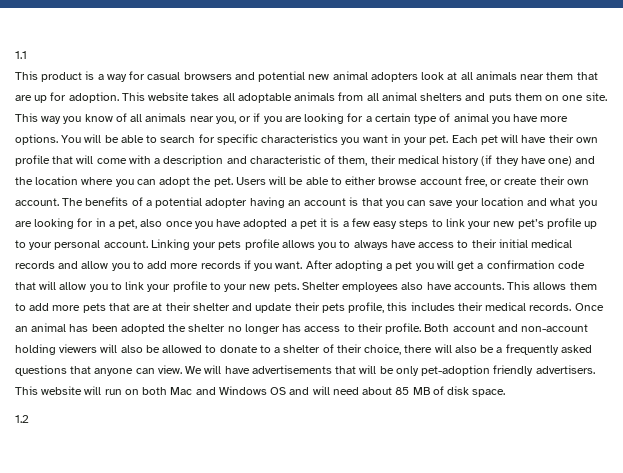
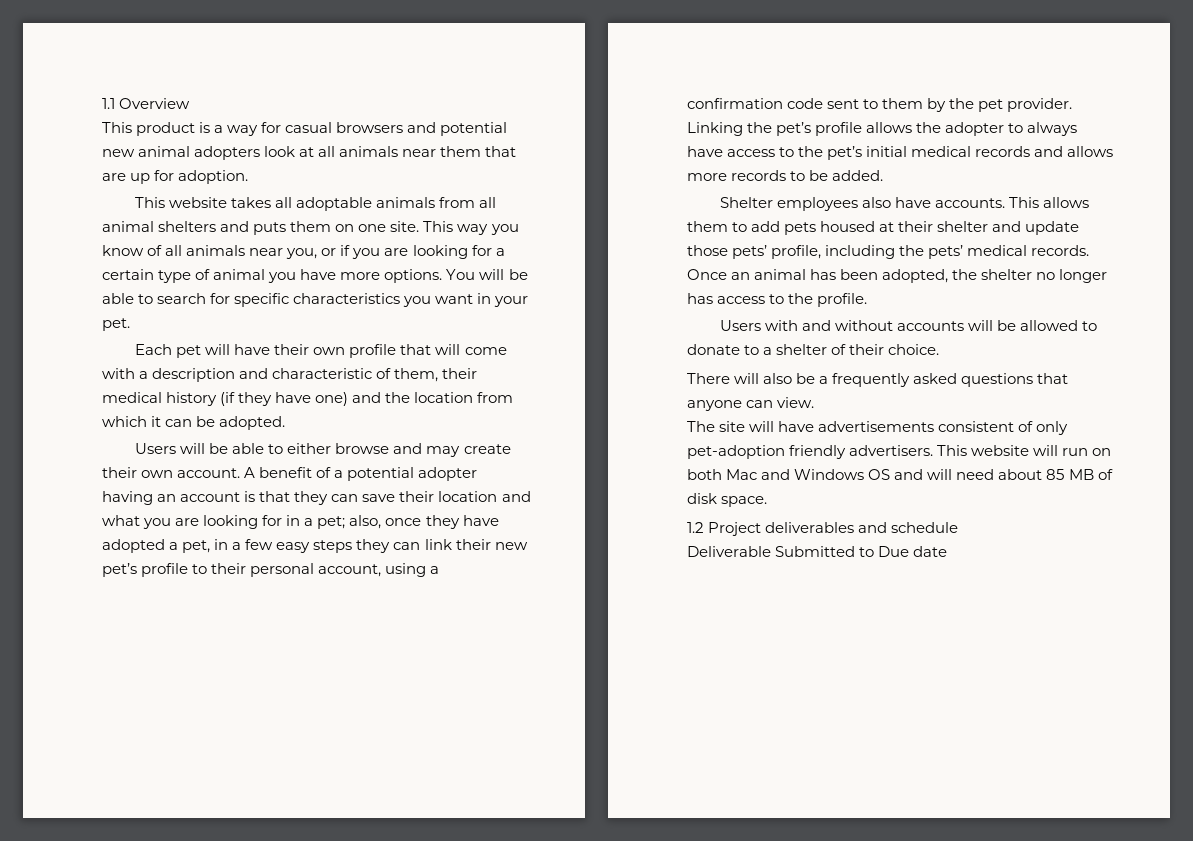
- 1.1
+ 1.1 Overview
- This product is a way for casual browsers and potential new animal adopters look at all animals near them that are up for adoption. This website takes all adoptable animals from all animal shelters and puts them on one site.
+ This product is a way for casual browsers and potential new animal adopters look at all animals near them that are up for adoption.
+ This website takes all adoptable animals from all animal shelters and puts them on one site.
- You will be able to search for specific characteristics you want in your pet. Each pet will have their own profile that will come with a description and characteristic of them, their medical history (if they have one) and the location where you can adopt the pet. Users will be able to either browse account free, or create their own account.
+ You will be able to search for specific characteristics you want in your pet.
+ Each pet will have their own profile that will come with a description and characteristic of them, their medical history (if they have one) and the location from which it can be adopted.
+ Users will be able to either browse and may create their own account.
- The benefits of a potential adopter having an account is that you can save your location and what you are looking for in a pet, also once you have adopted a pet it is a few easy steps to link your new pet’s profile up to your personal account. Linking your pets profile allows you to always have access to their initial medical records and allow you to add more records if you want. After adopting a pet you will get a confirmation code that will allow you to link your profile to your new pets. Shelter employees also have accounts.
+ A benefit of a potential adopter having an account is that they can save their location and what you are looking for in a pet; also, once they have adopted a pet, in a few easy steps they can link their new pet’s profile to their personal account, using a confirmation code sent to them by the pet provider. Linking the pet’s profile allows the adopter to always have access to the pet’s initial medical records and allows more records to be added.
+ Shelter employees also have accounts.
- This allows them to add more pets that are at their shelter and update their pets profile, this includes their medical records.
+ This allows them to add pets housed at their shelter and update those pets’ profile, including the pets’ medical records.
- Once an animal has been adopted the shelter no longer has access to their profile. Both account and non-account holding viewers will also be allowed to donate to a shelter of their choice, there will also be a frequently asked questions that anyone can view. We will have advertisements that will be only pet-adoption friendly advertisers.
+ Once an animal has been adopted, the shelter no longer has access to the profile.
+ Users with and without accounts will be allowed to donate to a shelter of their choice.
+ There will also be a frequently asked questions that anyone can view.
+ The site will have advertisements consistent of only pet-adoption friendly advertisers.
- 1.2
+ 1.2 Project deliverables and schedule
+ Deliverable Submitted to Due date

